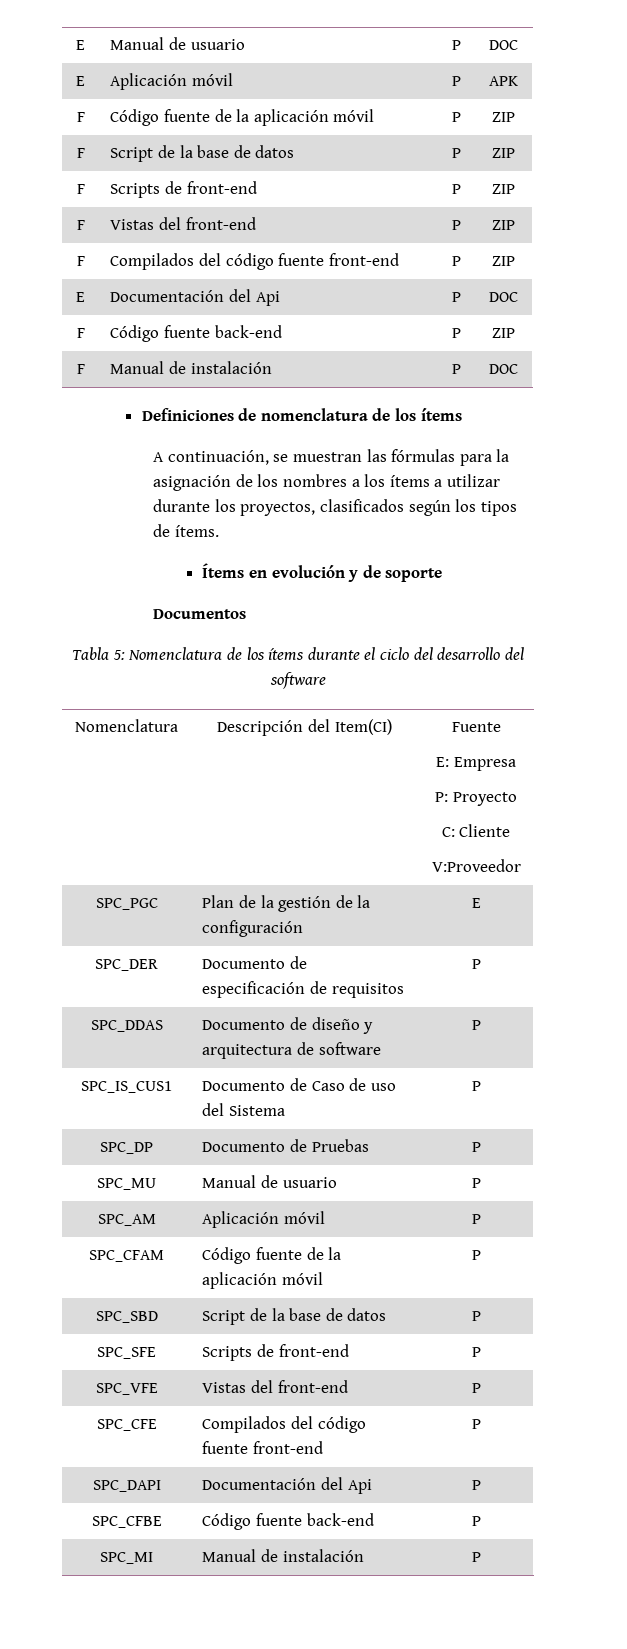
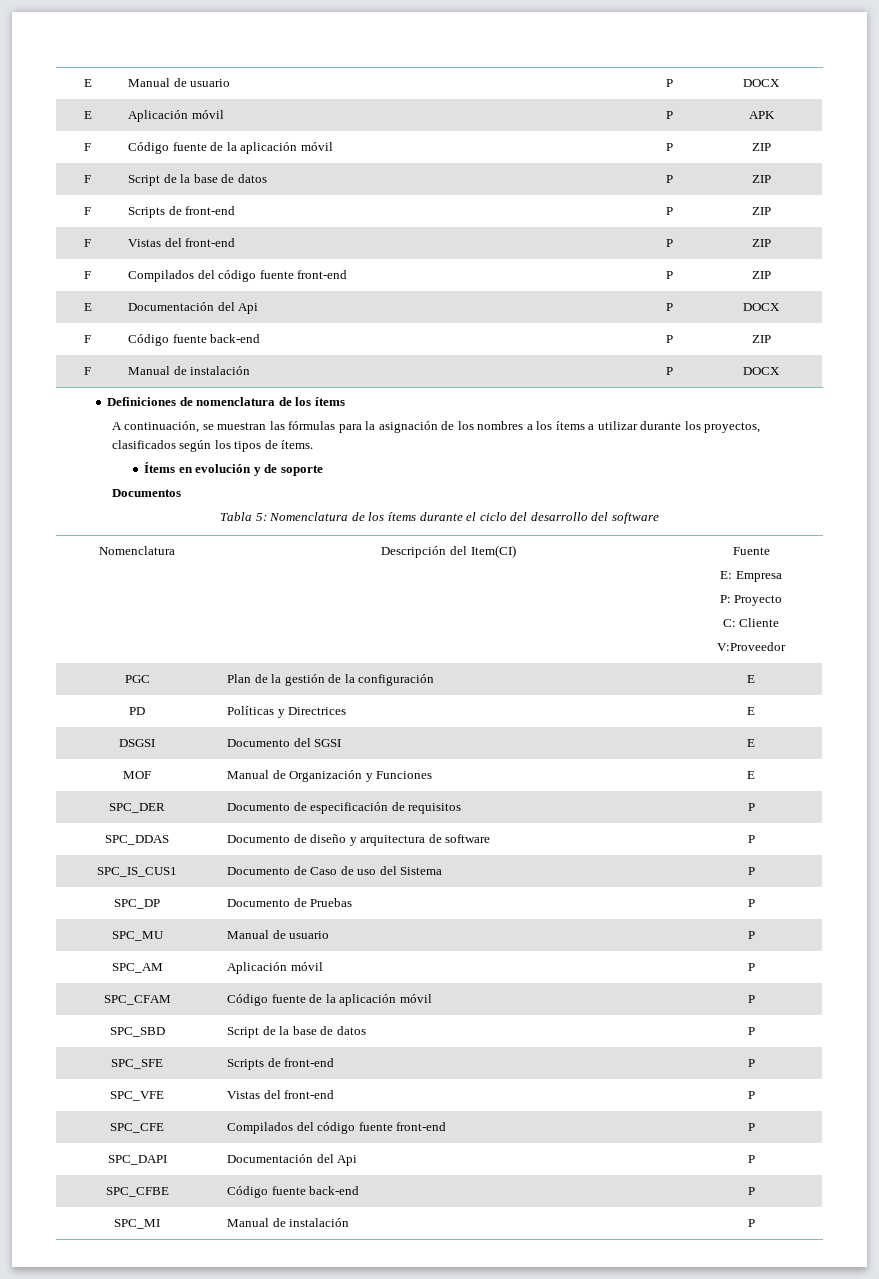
- E | Manual de usuario | P | DOC
+ E | Manual de usuario | P | DOCX
- E | Documentación del Api | P | DOC
+ E | Documentación del Api | P | DOCX
- F | Manual de instalación | P | DOC
+ F | Manual de instalación | P | DOCX
- SPC_PGC | Plan de la gestión de la configuración | E
+ PGC | Plan de la gestión de la configuración | E
+ PD | Políticas y Directrices | E
+ DSGSI | Documento del SGSI | E
+ MOF | Manual de Organización y Funciones | E

